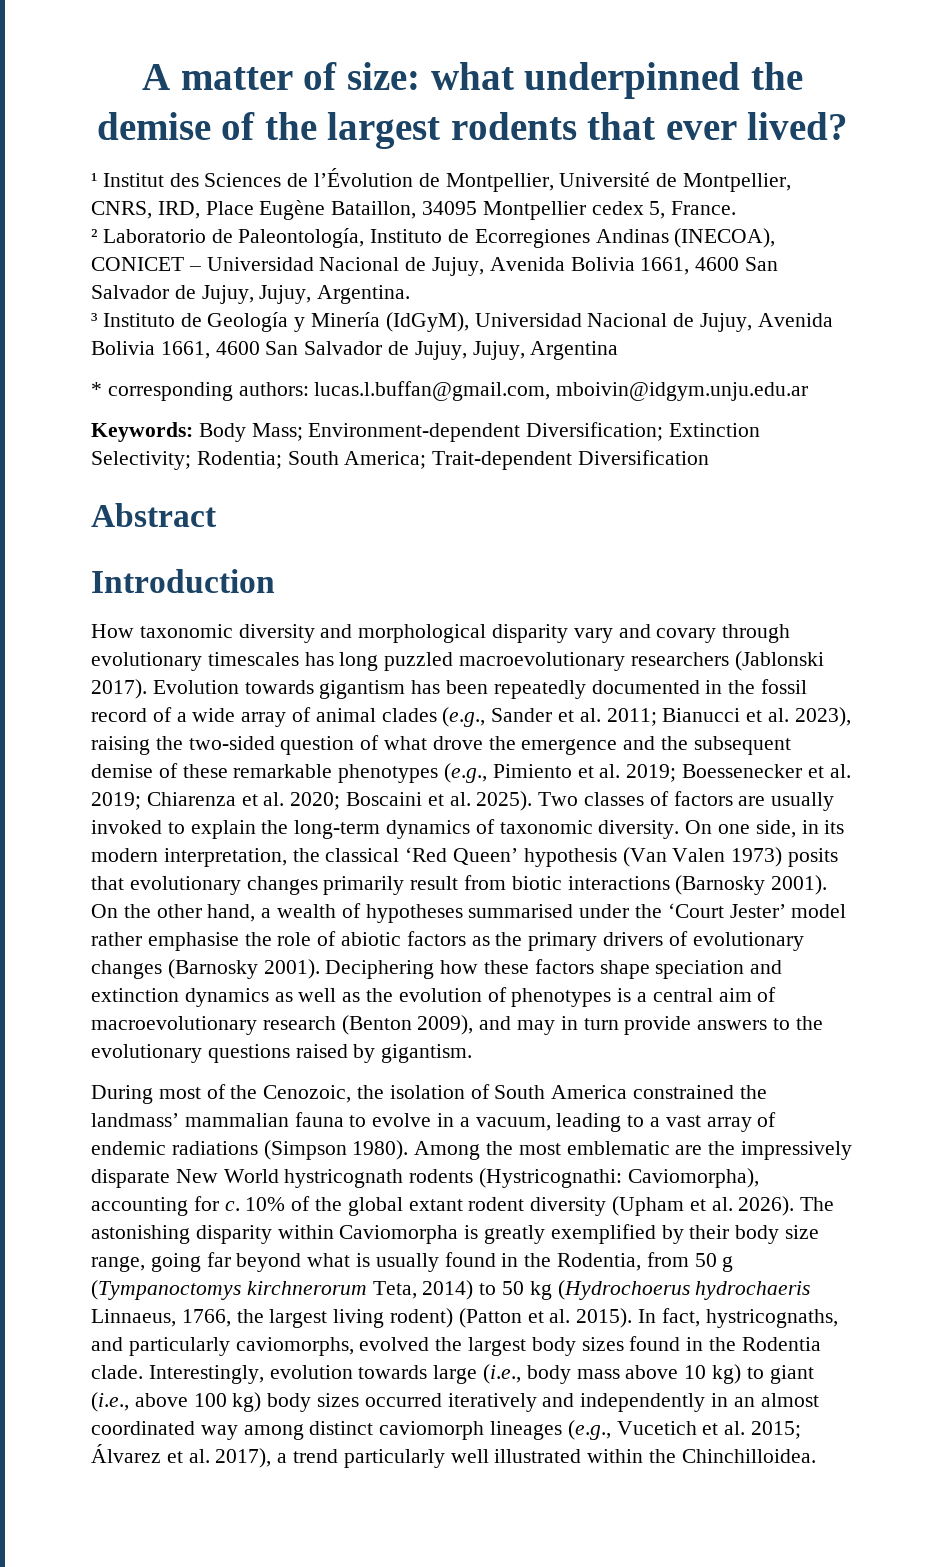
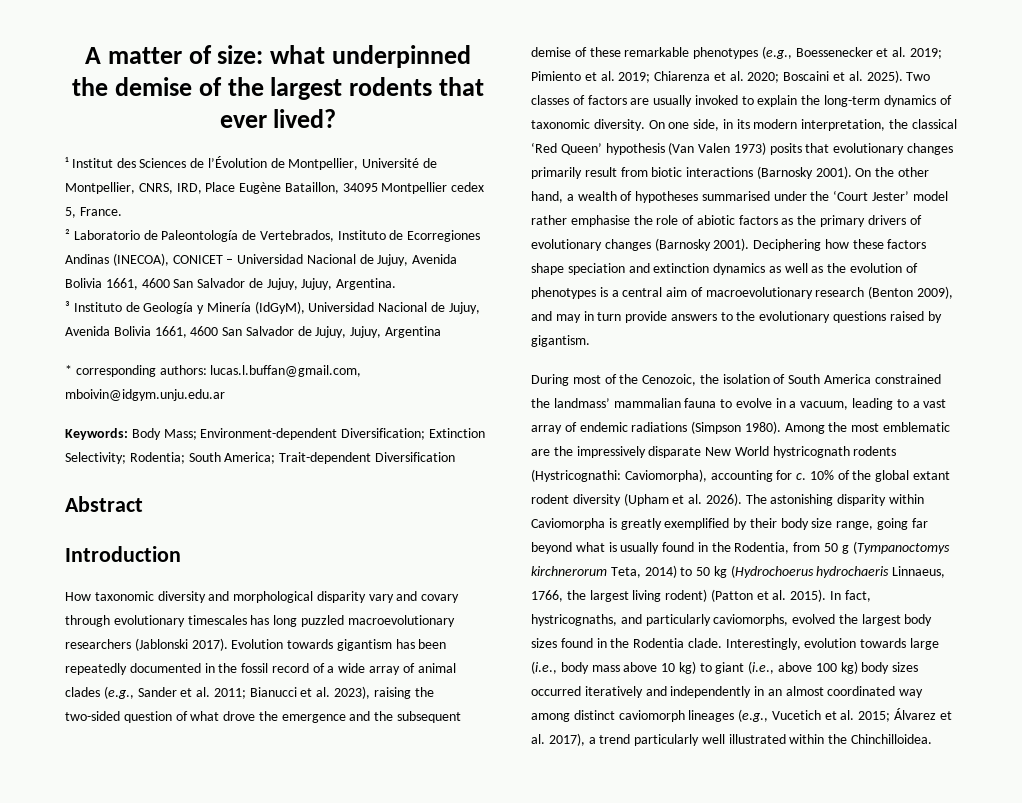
- ² Laboratorio de Paleontología, Instituto de Ecorregiones Andinas (INECOA), CONICET – Universidad Nacional de Jujuy, Avenida Bolivia 1661, 4600 San Salvador de Jujuy, Jujuy, Argentina.
+ ² Laboratorio de Paleontología de Vertebrados, Instituto de Ecorregiones Andinas (INECOA), CONICET – Universidad Nacional de Jujuy, Avenida Bolivia 1661, 4600 San Salvador de Jujuy, Jujuy, Argentina.
- Evolution towards gigantism has been repeatedly documented in the fossil record of a wide array of animal clades (e.g., Sander et al. 2011; Bianucci et al. 2023), raising the two-sided question of what drove the emergence and the subsequent demise of these remarkable phenotypes (e.g., Pimiento et al. 2019; Boessenecker et al. 2019; Chiarenza et al. 2020; Boscaini et al. 2025).
+ Evolution towards gigantism has been repeatedly documented in the fossil record of a wide array of animal clades (e.g., Sander et al. 2011; Bianucci et al. 2023), raising the two-sided question of what drove the emergence and the subsequent demise of these remarkable phenotypes (e.g., Boessenecker et al. 2019; Pimiento et al. 2019; Chiarenza et al. 2020; Boscaini et al. 2025).

